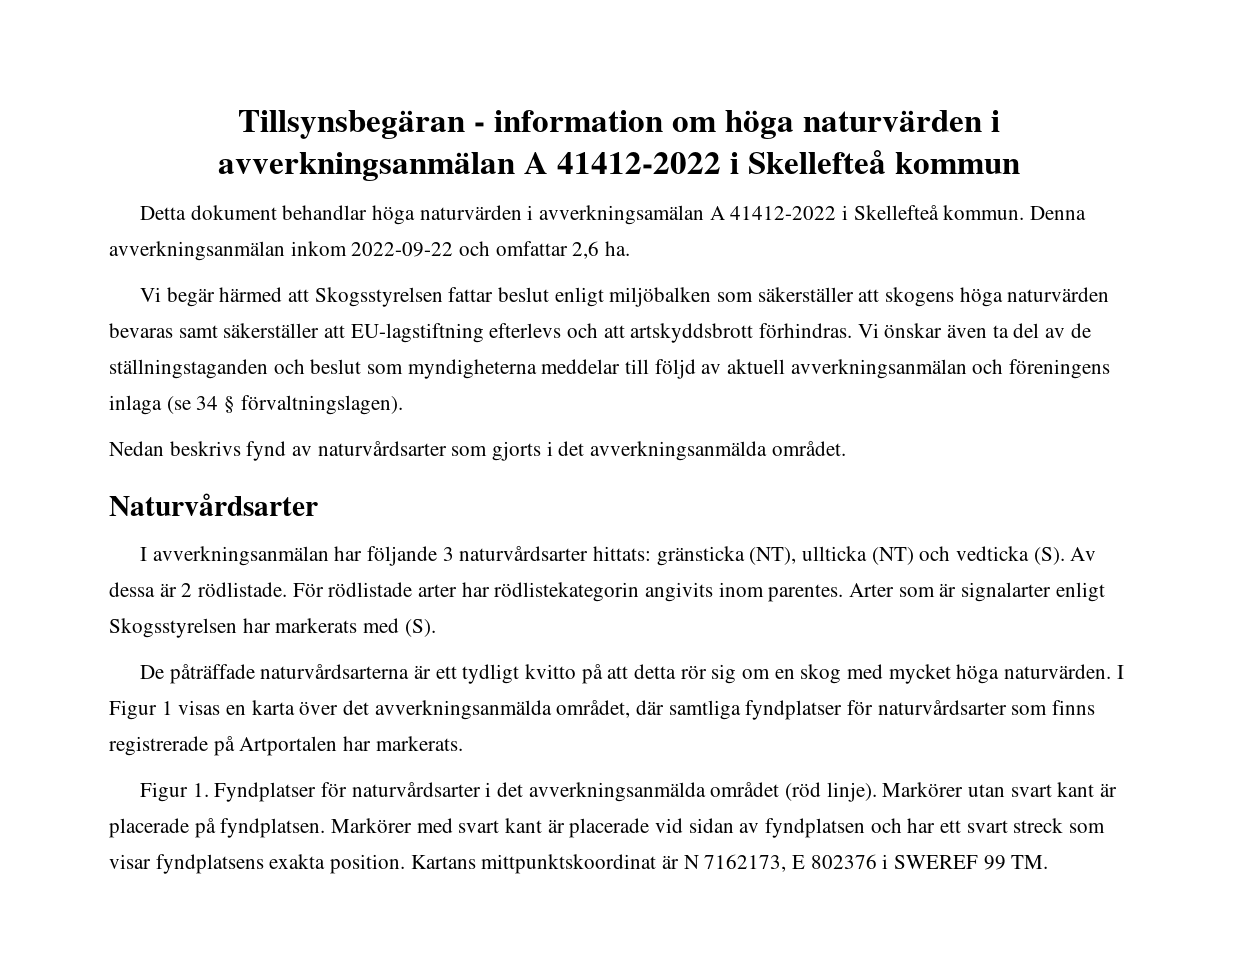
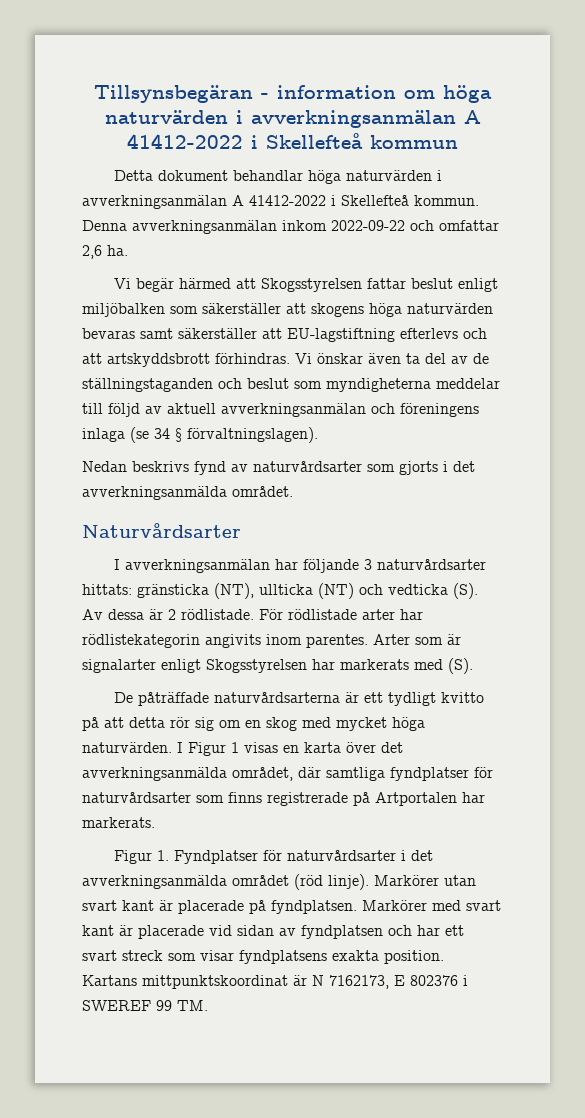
- Detta dokument behandlar höga naturvärden i avverkningsamälan A 41412-2022 i Skellefteå kommun.
+ Detta dokument behandlar höga naturvärden i avverkningsanmälan A 41412-2022 i Skellefteå kommun.

